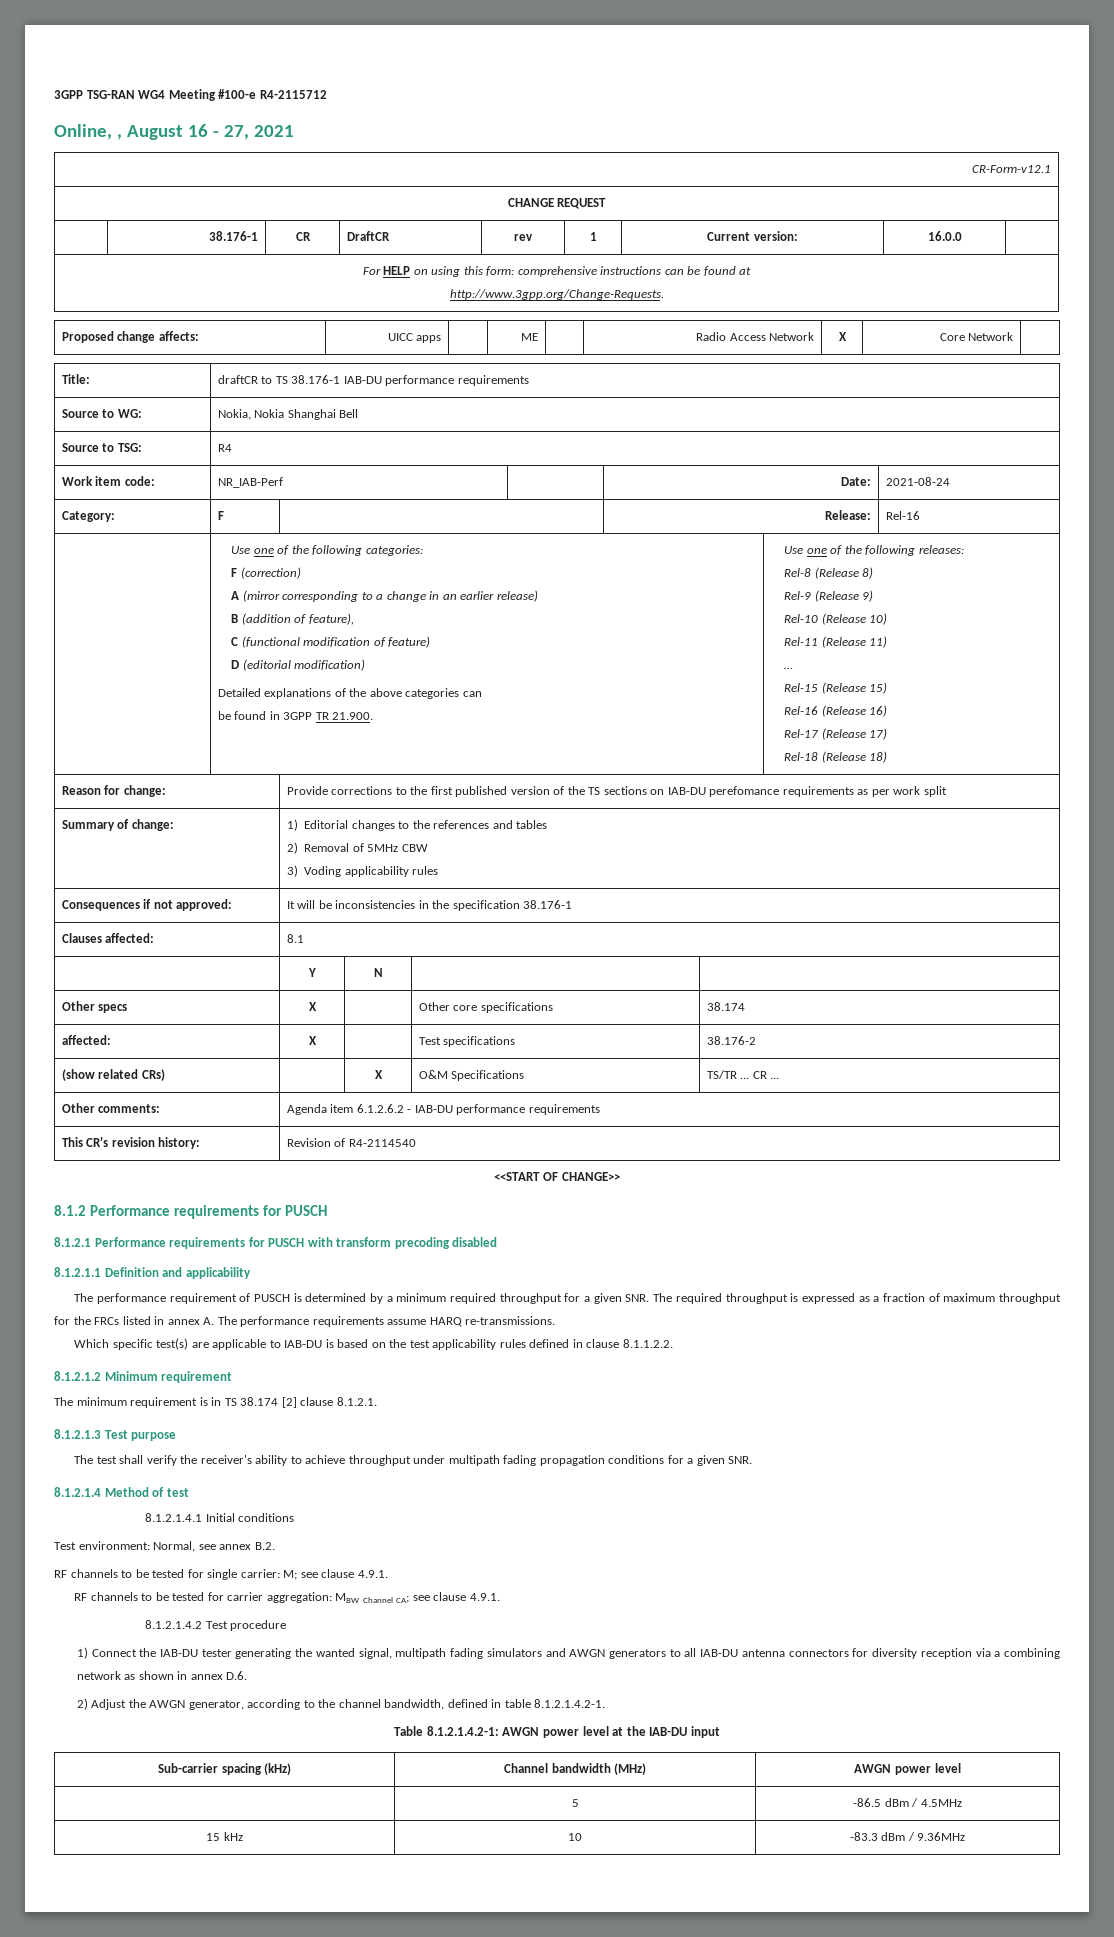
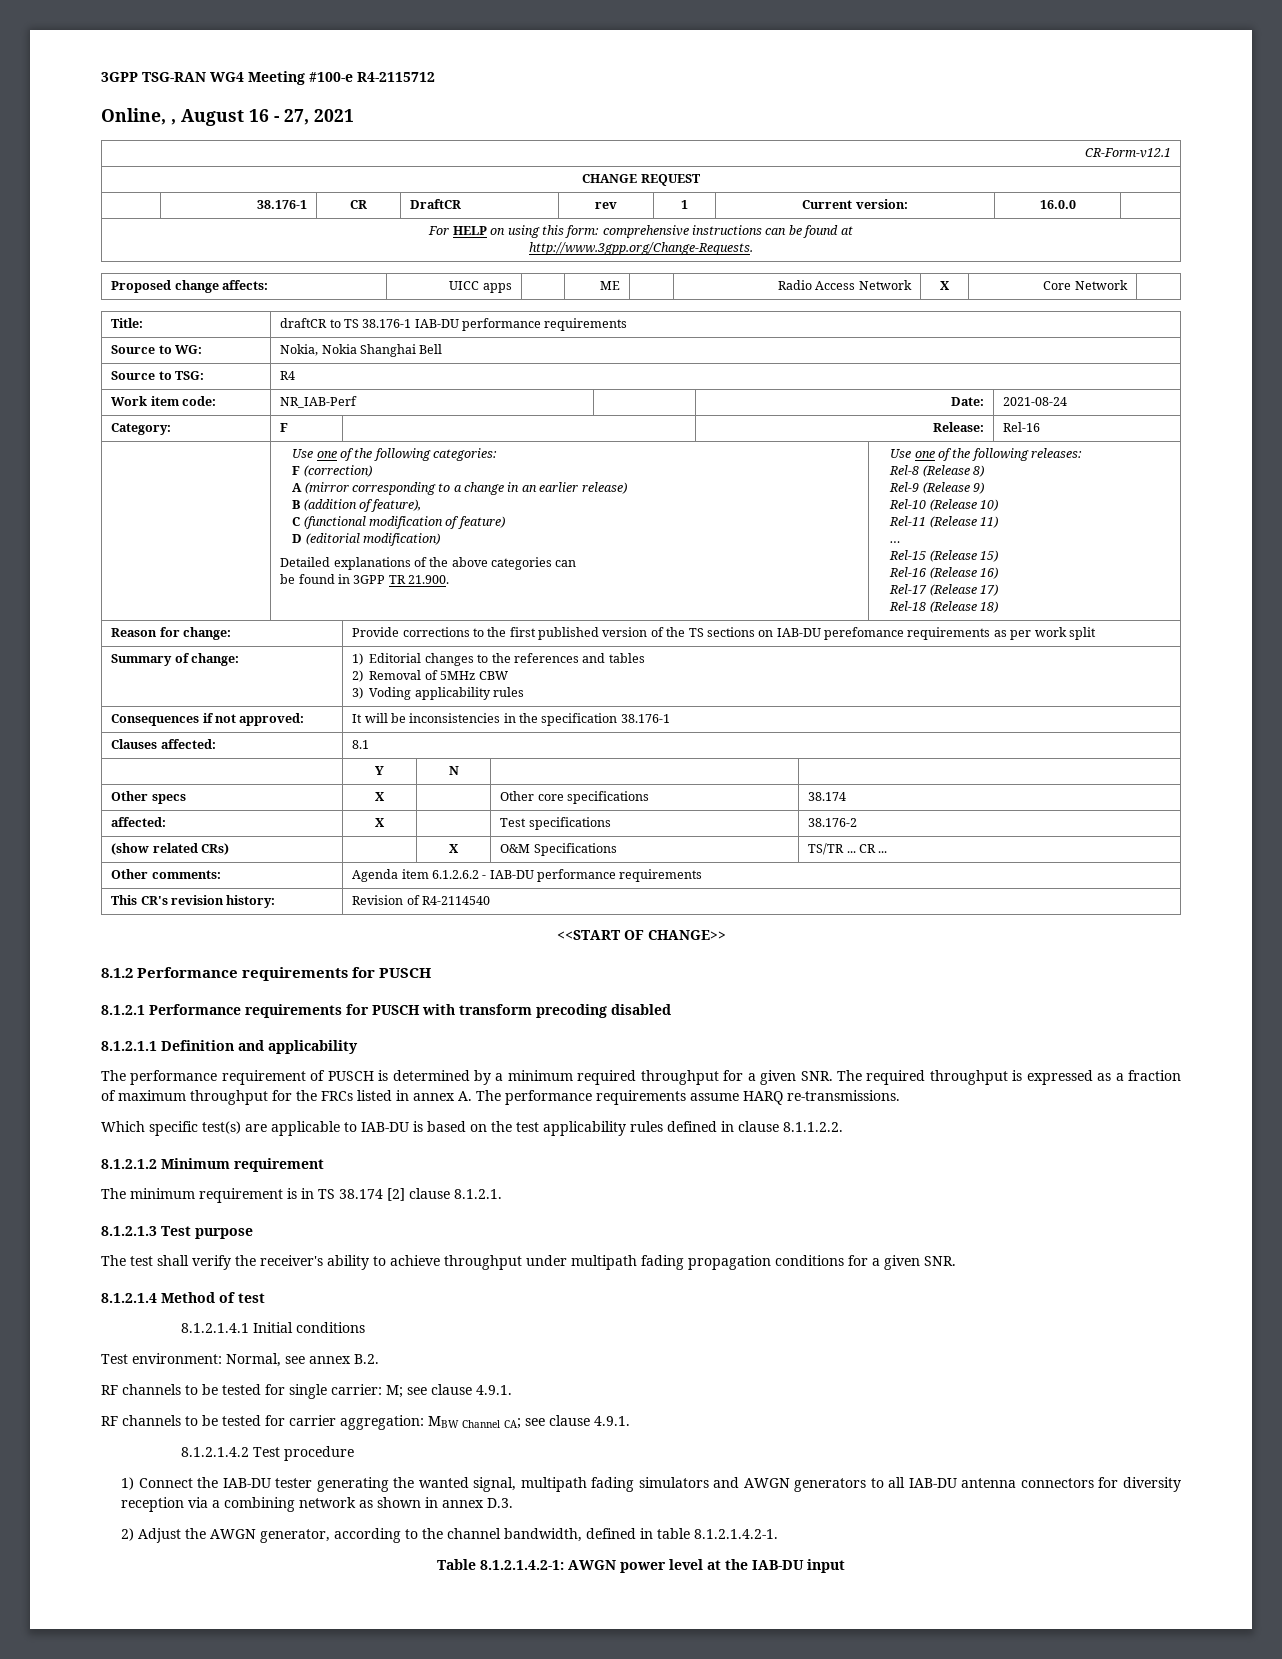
- 1) Connect the IAB-DU tester generating the wanted signal, multipath fading simulators and AWGN generators to all IAB-DU antenna connectors for diversity reception via a combining network as shown in annex D.6.
+ 1) Connect the IAB-DU tester generating the wanted signal, multipath fading simulators and AWGN generators to all IAB-DU antenna connectors for diversity reception via a combining network as shown in annex D.3.
- Sub-carrier spacing (kHz) | Channel bandwidth (MHz) | AWGN power level
- | 5 | -86.5 dBm / 4.5MHz
- 15 kHz | 10 | -83.3 dBm / 9.36MHz

